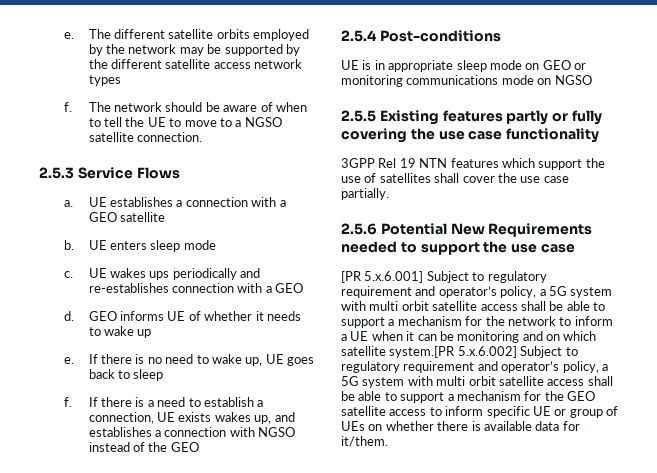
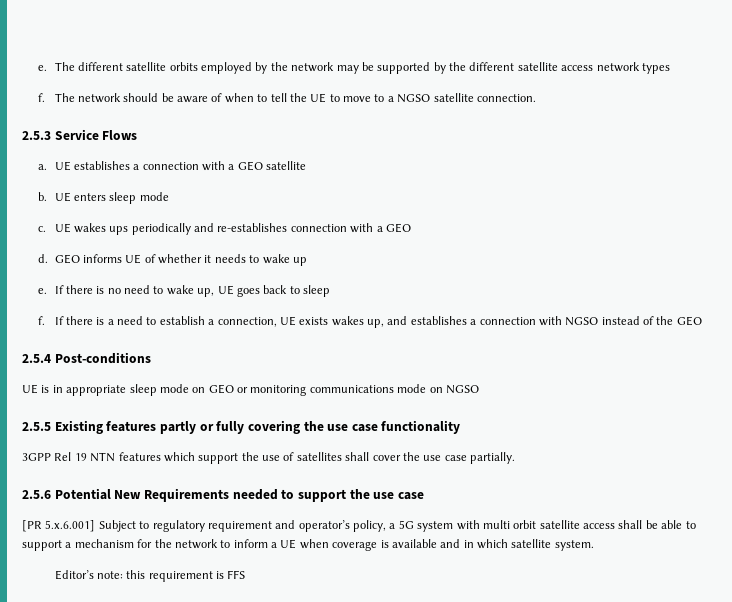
- [PR 5.x.6.001] Subject to regulatory requirement and operator’s policy, a 5G system with multi orbit satellite access shall be able to support a mechanism for the network to inform a UE when it can be monitoring and on which satellite system.[PR 5.x.6.002] Subject to regulatory requirement and operator’s policy, a 5G system with multi orbit satellite access shall be able to support a mechanism for the GEO satellite access to inform specific UE or group of UEs on whether there is available data for it/them.
+ [PR 5.x.6.001] Subject to regulatory requirement and operator’s policy, a 5G system with multi orbit satellite access shall be able to support a mechanism for the network to inform a UE when coverage is available and in which satellite system.
+ Editor’s note: this requirement is FFS

